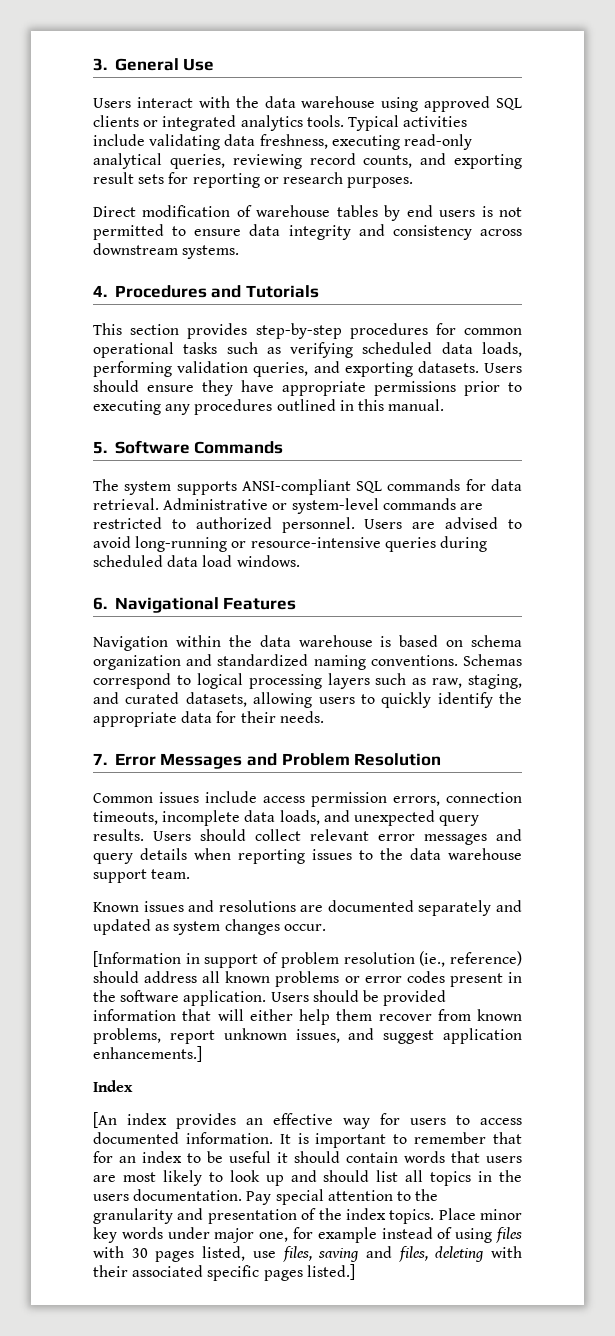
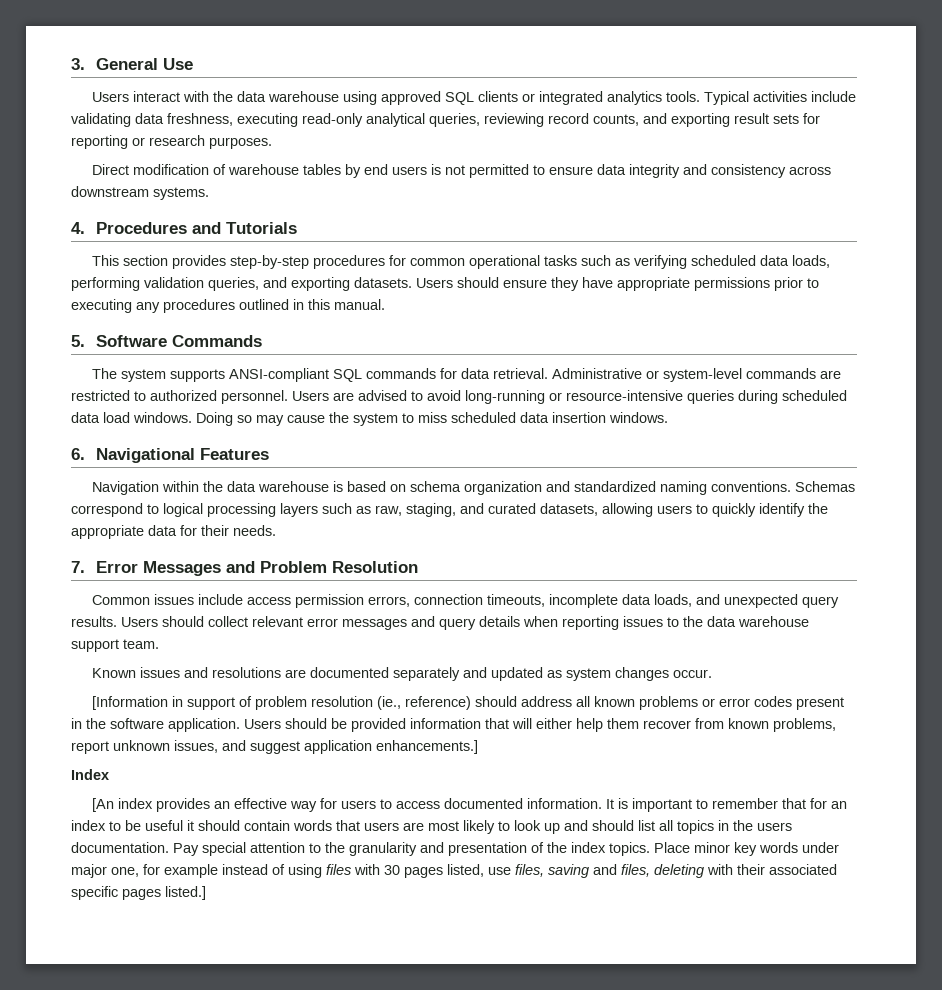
+ Doing so may cause the system to miss scheduled data insertion windows.

